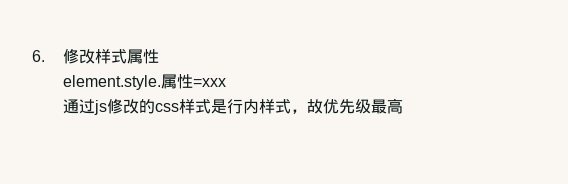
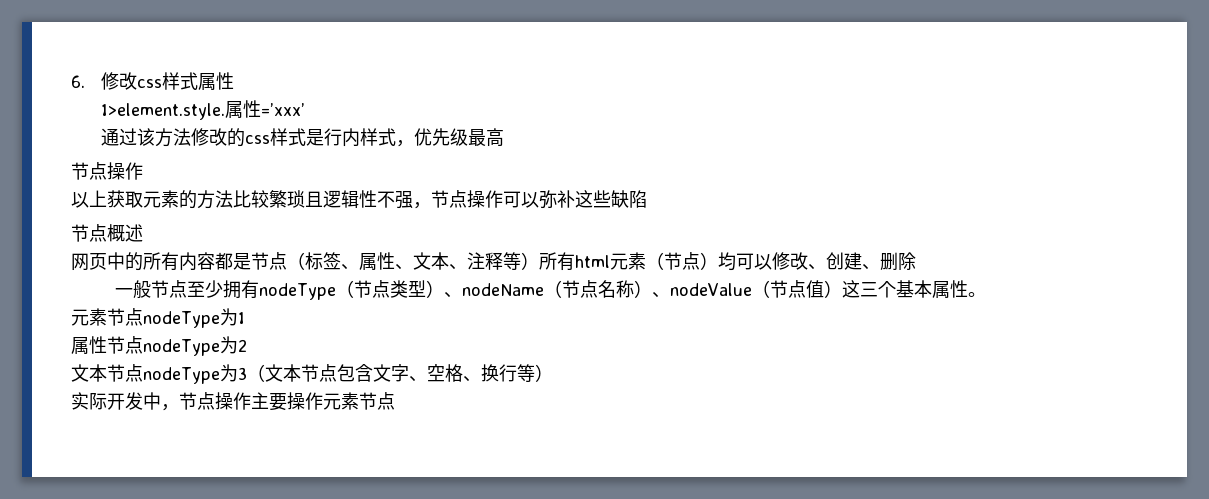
- 6.修改样式属性
+ 6.修改css样式属性
- element.style.属性=xxx
+ 1>element.style.属性=’xxx’
- 通过js修改的css样式是行内样式，故优先级最高
+ 通过该方法修改的css样式是行内样式，优先级最高
+ 节点操作
+ 以上获取元素的方法比较繁琐且逻辑性不强，节点操作可以弥补这些缺陷
+ 节点概述
+ 网页中的所有内容都是节点（标签、属性、文本、注释等）所有html元素（节点）均可以修改、创建、删除
+ 一般节点至少拥有nodeType（节点类型）、nodeName（节点名称）、nodeValue（节点值）这三个基本属性。
+ 元素节点nodeType为1
+ 属性节点nodeType为2
+ 文本节点nodeType为3（文本节点包含文字、空格、换行等）
+ 实际开发中，节点操作主要操作元素节点

